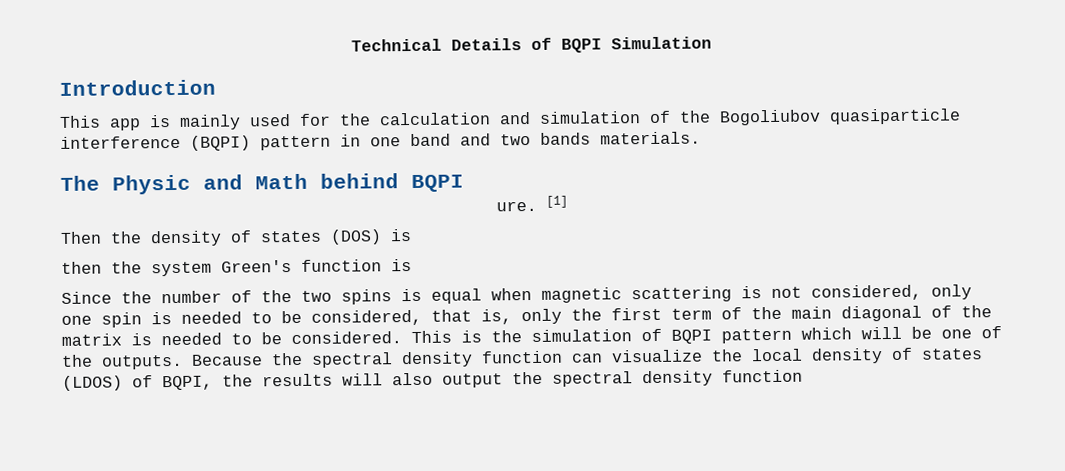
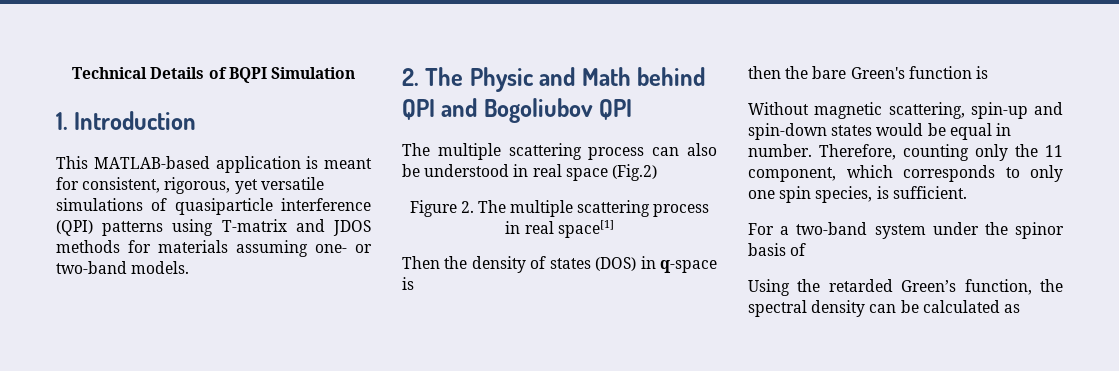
- Introduction
+ 1. Introduction
- This app is mainly used for the calculation and simulation of the Bogoliubov quasiparticle interference (BQPI) pattern in one band and two bands materials.
- The Physic and Math behind BQPI
- ure. [1]
+ This MATLAB-based application is meant for consistent, rigorous, yet versatile simulations of quasiparticle interference (QPI) patterns using T-matrix and JDOS methods for materials assuming one- or two-band models.
+ 2. The Physic and Math behind QPI and Bogoliubov QPI
+ The multiple scattering process can also be understood in real space (Fig.2)
+ Figure 2. The multiple scattering process in real space[1]
- Then the density of states (DOS) is
+ Then the density of states (DOS) in q-space is
- then the system Green's function is
+ then the bare Green's function is
- Since the number of the two spins is equal when magnetic scattering is not considered, only one spin is needed to be considered, that is, only the first term of the main diagonal of the matrix is needed to be considered. This is the simulation of BQPI pattern which will be one of the outputs. Because the spectral density function can visualize the local density of states (LDOS) of BQPI, the results will also output the spectral density function
+ Without magnetic scattering, spin-up and spin-down states would be equal in number. Therefore, counting only the 11 component, which corresponds to only one spin species, is sufficient.
+ For a two-band system under the spinor basis of
+ Using the retarded Green’s function, the spectral density can be calculated as

